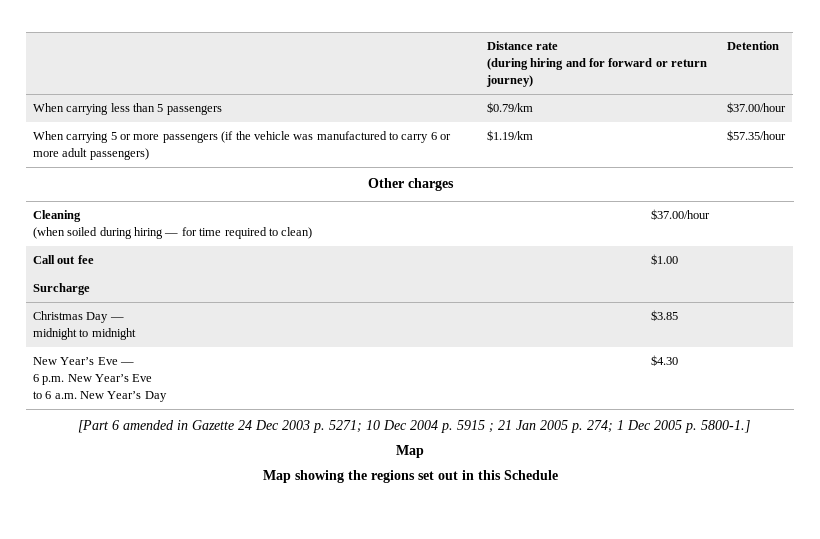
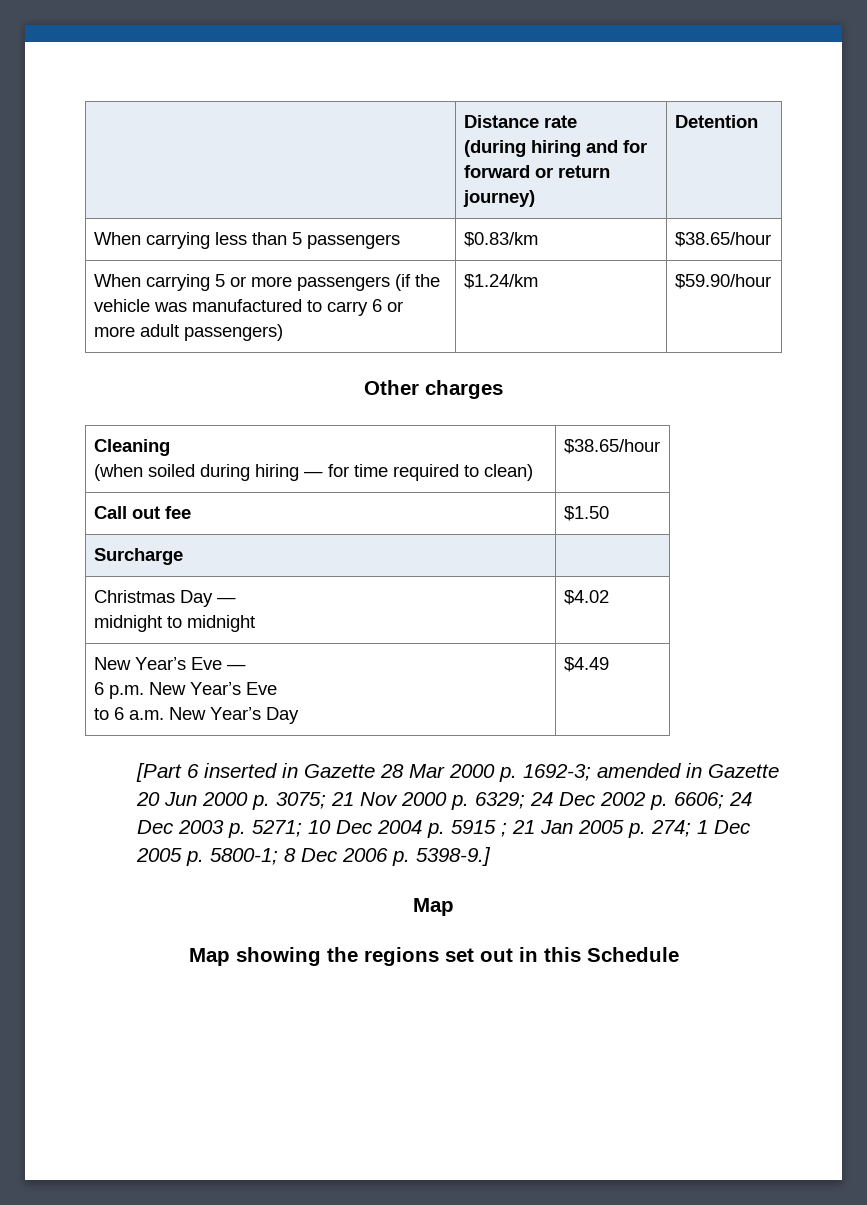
- When carrying less than 5 passengers | $0.79/km | $37.00/hour
+ When carrying less than 5 passengers | $0.83/km | $38.65/hour
- When carrying 5 or more passengers (if the vehicle was manufactured to carry 6 or more adult passengers) | $1.19/km | $57.35/hour
+ When carrying 5 or more passengers (if the vehicle was manufactured to carry 6 or more adult passengers) | $1.24/km | $59.90/hour
  Cleaning
- (when soiled during hiring — for time required to clean) | $37.00/hour
+ (when soiled during hiring — for time required to clean) | $38.65/hour
- Call out fee | $1.00
+ Call out fee | $1.50
  Christmas Day —
- midnight to midnight | $3.85
+ midnight to midnight | $4.02
  New Year’s Eve —
  6 p.m. New Year’s Eve
- to 6 a.m. New Year’s Day | $4.30
+ to 6 a.m. New Year’s Day | $4.49
- [Part 6 amended in Gazette 24 Dec 2003 p. 5271; 10 Dec 2004 p. 5915 ; 21 Jan 2005 p. 274; 1 Dec 2005 p. 5800-1.]
+ [Part 6 inserted in Gazette 28 Mar 2000 p. 1692-3; amended in Gazette 20 Jun 2000 p. 3075; 21 Nov 2000 p. 6329; 24 Dec 2002 p. 6606; 24 Dec 2003 p. 5271; 10 Dec 2004 p. 5915 ; 21 Jan 2005 p. 274; 1 Dec 2005 p. 5800-1; 8 Dec 2006 p. 5398-9.]

